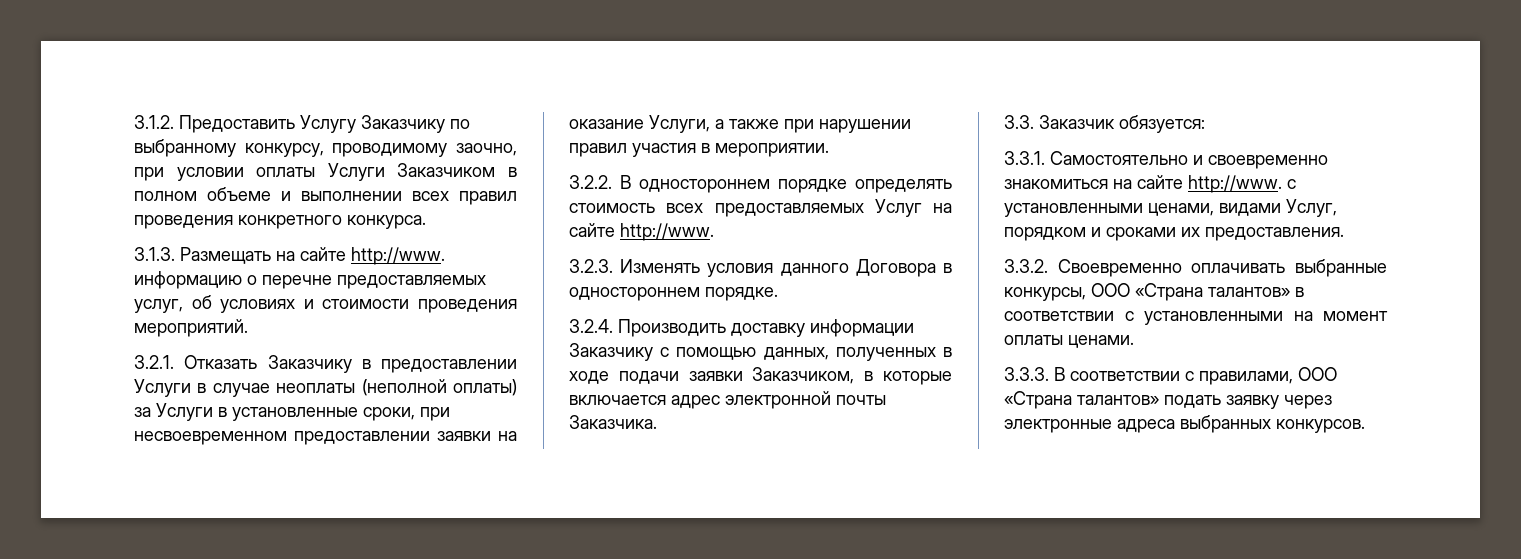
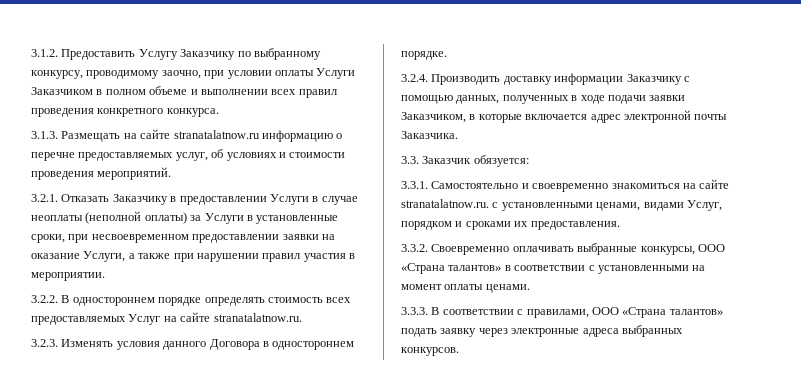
- 3.1.3. Размещать на сайте http://www. информацию о перечне предоставляемых услуг, об условиях и стоимости проведения мероприятий.
+ 3.1.3. Размещать на сайте stranatalatnow.ru информацию о перечне предоставляемых услуг, об условиях и стоимости проведения мероприятий.
- 3.2.2. В одностороннем порядке определять стоимость всех предоставляемых Услуг на сайте http://www.
+ 3.2.2. В одностороннем порядке определять стоимость всех предоставляемых Услуг на сайте stranatalatnow.ru.
- 3.3.1. Самостоятельно и своевременно знакомиться на сайте http://www. с установленными ценами, видами Услуг, порядком и сроками их предоставления.
+ 3.3.1. Самостоятельно и своевременно знакомиться на сайте stranatalatnow.ru. с установленными ценами, видами Услуг, порядком и сроками их предоставления.

